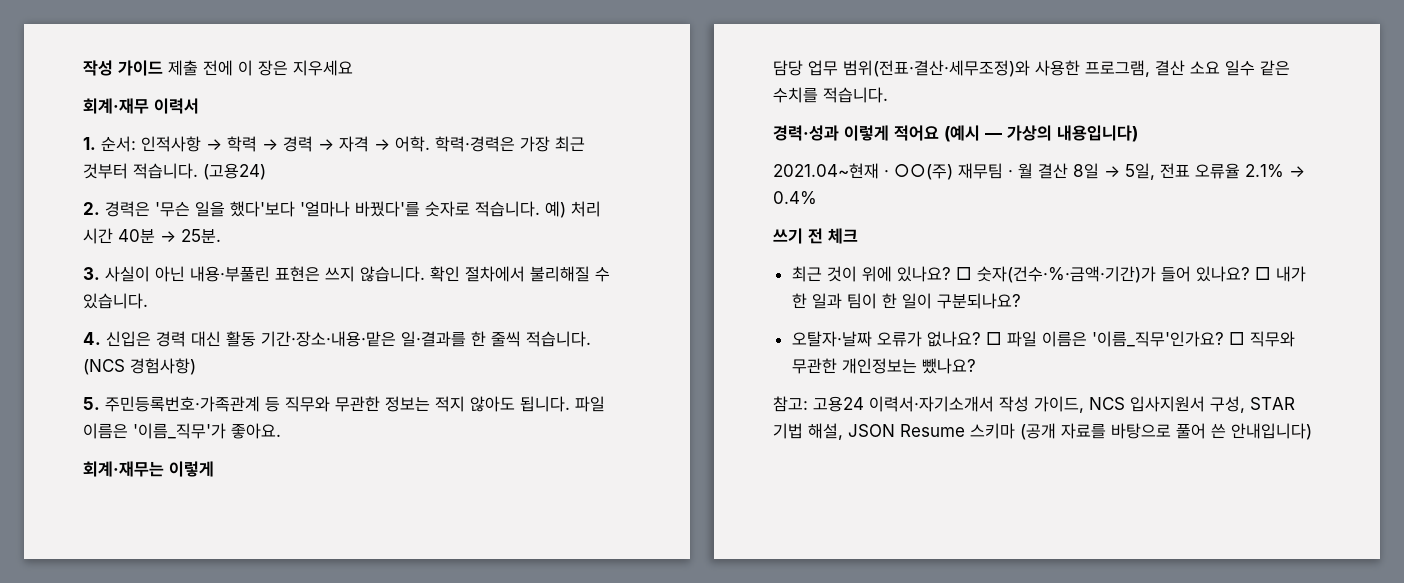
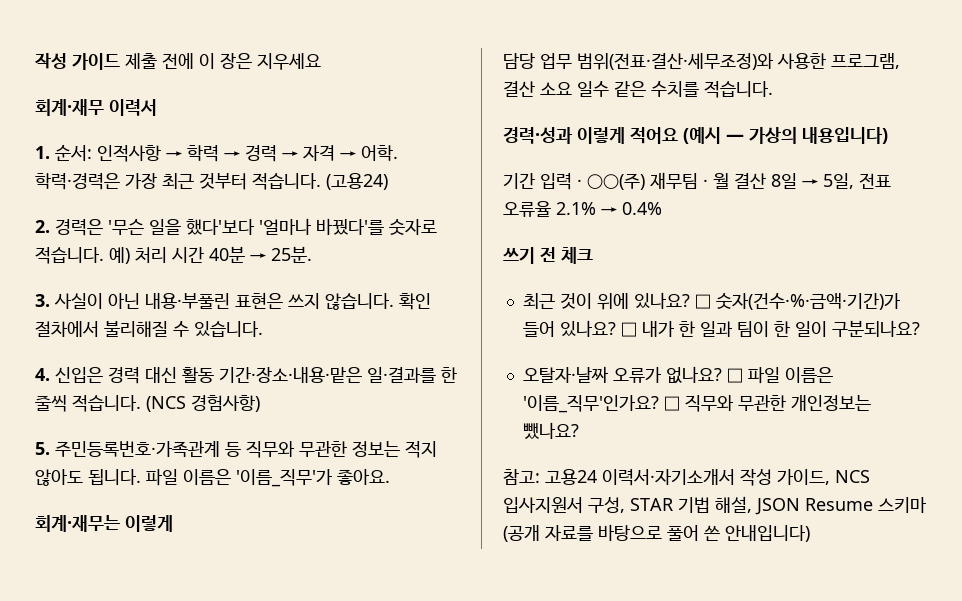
- 2021.04~현재 · ○○(주) 재무팀 · 월 결산 8일 → 5일, 전표 오류율 2.1% → 0.4%
+ 기간 입력 · ○○(주) 재무팀 · 월 결산 8일 → 5일, 전표 오류율 2.1% → 0.4%

